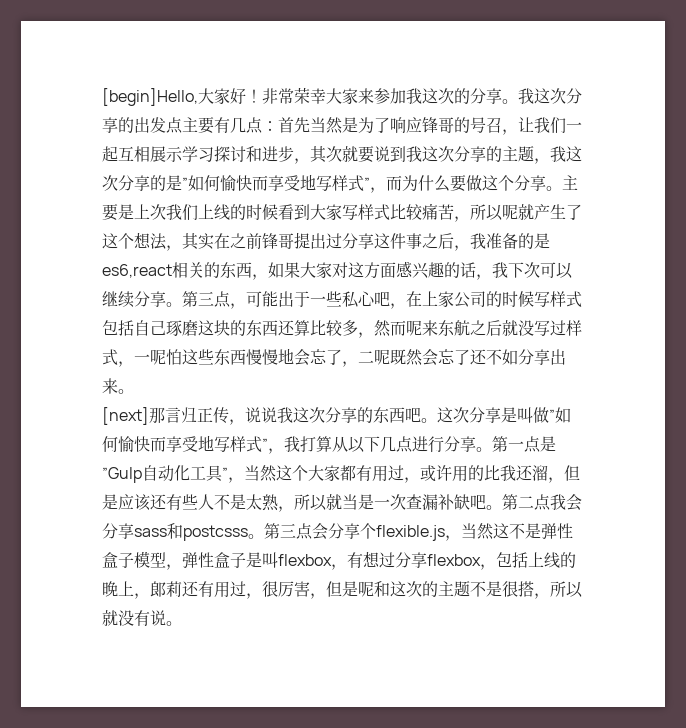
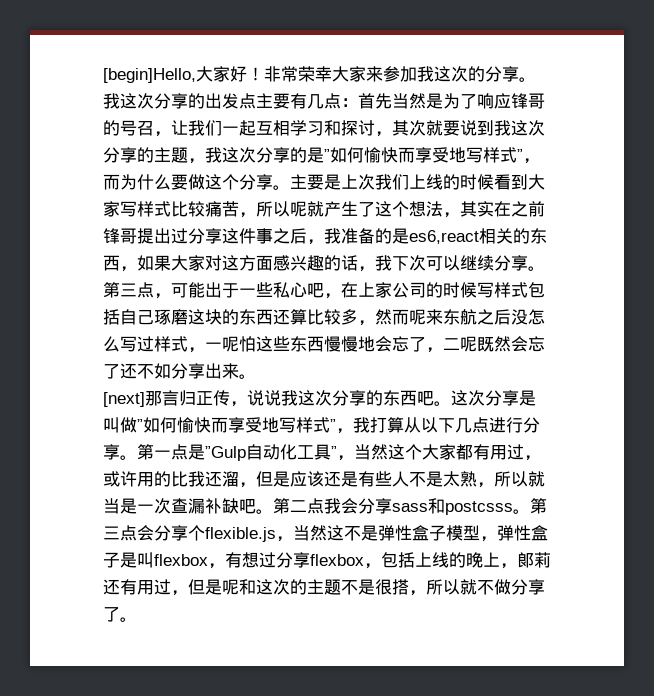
- 我这次分享的出发点主要有几点：首先当然是为了响应锋哥的号召，让我们一起互相展示学习探讨和进步，其次就要说到我这次分享的主题，我这次分享的是”如何愉快而享受地写样式”，而为什么要做这个分享。
+ 我这次分享的出发点主要有几点：首先当然是为了响应锋哥的号召，让我们一起互相学习和探讨，其次就要说到我这次分享的主题，我这次分享的是”如何愉快而享受地写样式”，而为什么要做这个分享。
- 第三点，可能出于一些私心吧，在上家公司的时候写样式包括自己琢磨这块的东西还算比较多，然而呢来东航之后就没写过样式，一呢怕这些东西慢慢地会忘了，二呢既然会忘了还不如分享出来。
+ 第三点，可能出于一些私心吧，在上家公司的时候写样式包括自己琢磨这块的东西还算比较多，然而呢来东航之后没怎么写过样式，一呢怕这些东西慢慢地会忘了，二呢既然会忘了还不如分享出来。
- 第一点是”Gulp自动化工具”，当然这个大家都有用过，或许用的比我还溜，但是应该还有些人不是太熟，所以就当是一次查漏补缺吧。
+ 第一点是”Gulp自动化工具”，当然这个大家都有用过，或许用的比我还溜，但是应该还是有些人不是太熟，所以就当是一次查漏补缺吧。
- 第三点会分享个flexible.js，当然这不是弹性盒子模型，弹性盒子是叫flexbox，有想过分享flexbox，包括上线的晚上，郞莉还有用过，很厉害，但是呢和这次的主题不是很搭，所以就没有说。
+ 第三点会分享个flexible.js，当然这不是弹性盒子模型，弹性盒子是叫flexbox，有想过分享flexbox，包括上线的晚上，郞莉还有用过，但是呢和这次的主题不是很搭，所以就不做分享了。

